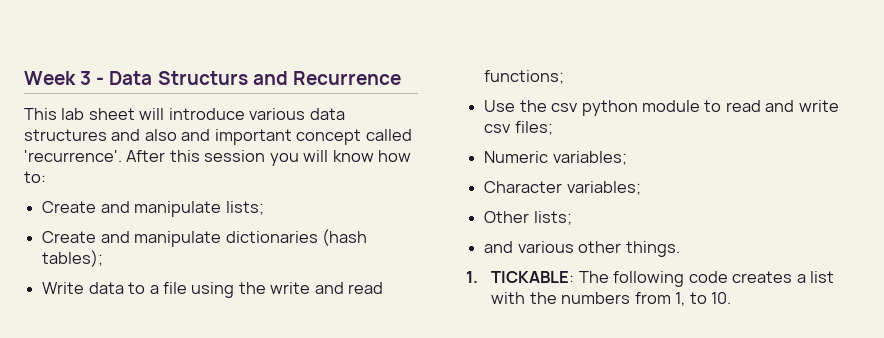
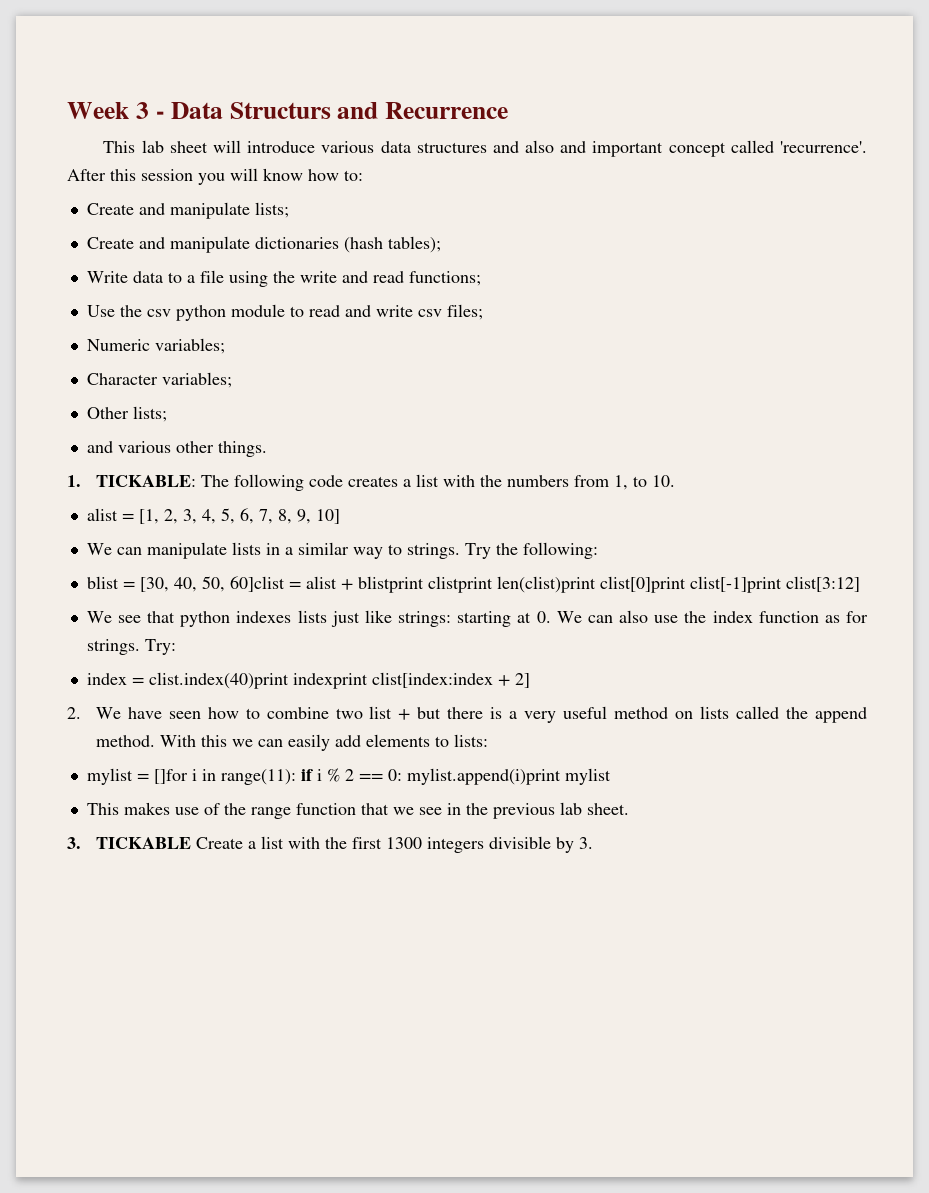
+ alist = [1, 2, 3, 4, 5, 6, 7, 8, 9, 10]
+ We can manipulate lists in a similar way to strings. Try the following:
+ blist = [30, 40, 50, 60]clist = alist + blistprint clistprint len(clist)print clist[0]print clist[-1]print clist[3:12]
+ We see that python indexes lists just like strings: starting at 0. We can also use the index function as for strings. Try:
+ index = clist.index(40)print indexprint clist[index:index + 2]
+ 2. We have seen how to combine two list + but there is a very useful method on lists called the append method. With this we can easily add elements to lists:
+ mylist = []for i in range(11): if i % 2 == 0: mylist.append(i)print mylist
+ This makes use of the range function that we see in the previous lab sheet.
+ 3. TICKABLE Create a list with the first 1300 integers divisible by 3.

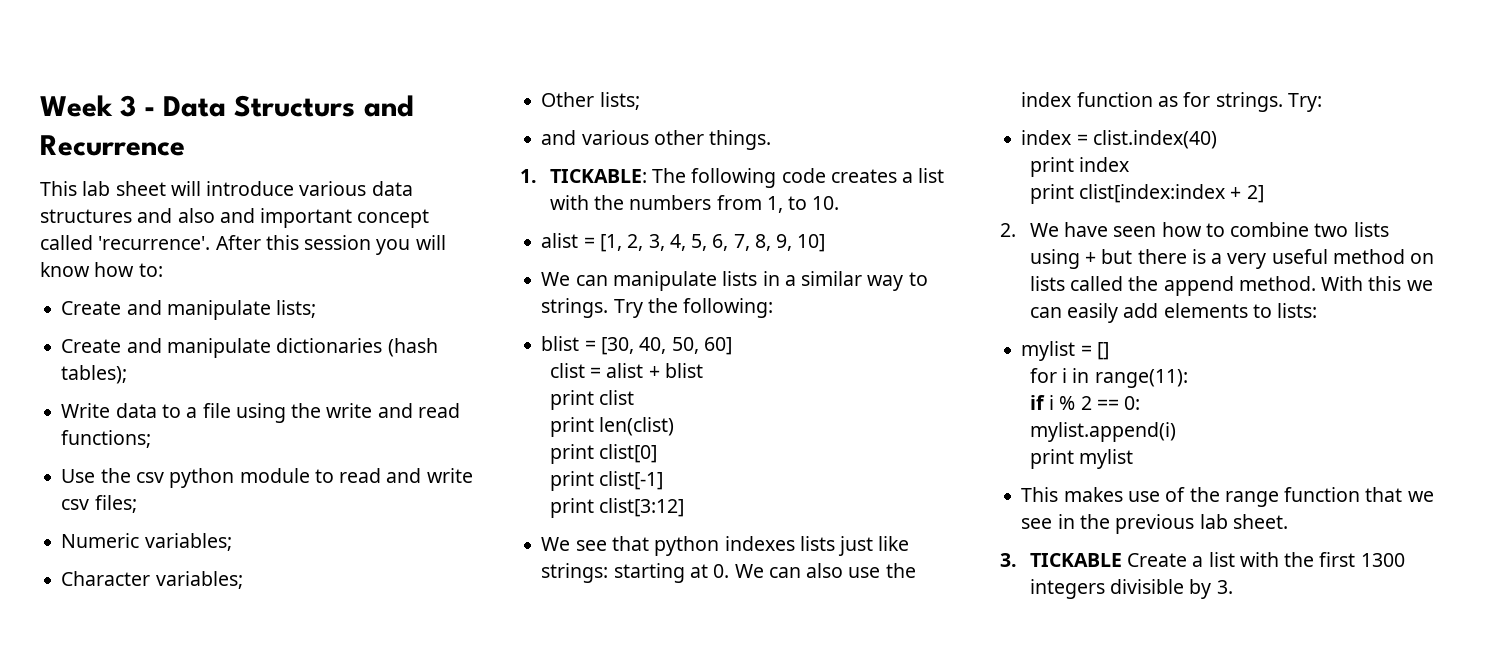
- blist = [30, 40, 50, 60]clist = alist + blistprint clistprint len(clist)print clist[0]print clist[-1]print clist[3:12]
+ blist = [30, 40, 50, 60]
+ clist = alist + blist
+ print clist
+ print len(clist)
+ print clist[0]
+ print clist[-1]
+ print clist[3:12]
- index = clist.index(40)print indexprint clist[index:index + 2]
+ index = clist.index(40)
+ print index
+ print clist[index:index + 2]
- 2. We have seen how to combine two list + but there is a very useful method on lists called the append method.
+ 2. We have seen how to combine two lists using + but there is a very useful method on lists called the append method.
- mylist = []for i in range(11): if i % 2 == 0: mylist.append(i)print mylist
+ mylist = []
+ for i in range(11):
+ if i % 2 == 0:
+ mylist.append(i)
+ print mylist

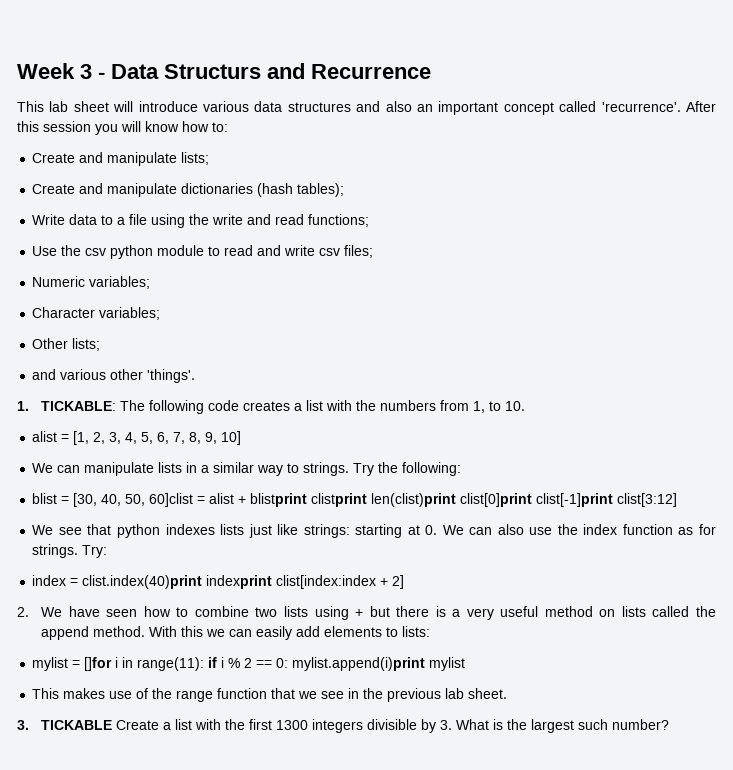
- This lab sheet will introduce various data structures and also and important concept called 'recurrence'.
+ This lab sheet will introduce various data structures and also an important concept called 'recurrence'.
- and various other things.
+ and various other 'things'.
- blist = [30, 40, 50, 60]
- clist = alist + blist
- print clist
- print len(clist)
- print clist[0]
- print clist[-1]
- print clist[3:12]
+ blist = [30, 40, 50, 60]clist = alist + blistprint clistprint len(clist)print clist[0]print clist[-1]print clist[3:12]
- index = clist.index(40)
- print index
- print clist[index:index + 2]
+ index = clist.index(40)print indexprint clist[index:index + 2]
- mylist = []
- for i in range(11):
- if i % 2 == 0:
- mylist.append(i)
- print mylist
+ mylist = []for i in range(11): if i % 2 == 0: mylist.append(i)print mylist
- 3. TICKABLE Create a list with the first 1300 integers divisible by 3.
+ 3. TICKABLE Create a list with the first 1300 integers divisible by 3. What is the largest such number?

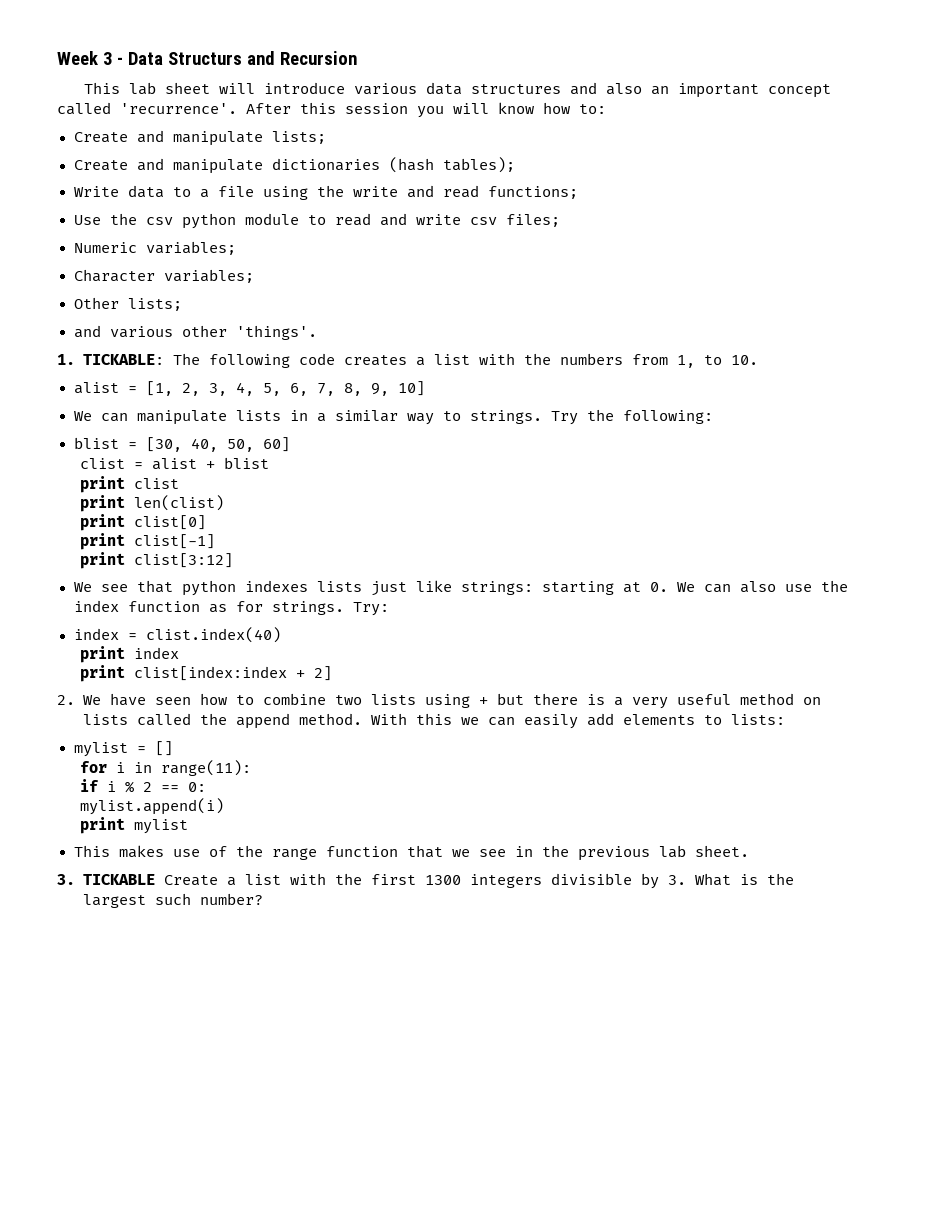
- Week 3 - Data Structurs and Recurrence
+ Week 3 - Data Structurs and Recursion
- blist = [30, 40, 50, 60]clist = alist + blistprint clistprint len(clist)print clist[0]print clist[-1]print clist[3:12]
+ blist = [30, 40, 50, 60]
+ clist = alist + blist
+ print clist
+ print len(clist)
+ print clist[0]
+ print clist[-1]
+ print clist[3:12]
- index = clist.index(40)print indexprint clist[index:index + 2]
+ index = clist.index(40)
+ print index
+ print clist[index:index + 2]
- mylist = []for i in range(11): if i % 2 == 0: mylist.append(i)print mylist
+ mylist = []
+ for i in range(11):
+ if i % 2 == 0:
+ mylist.append(i)
+ print mylist

